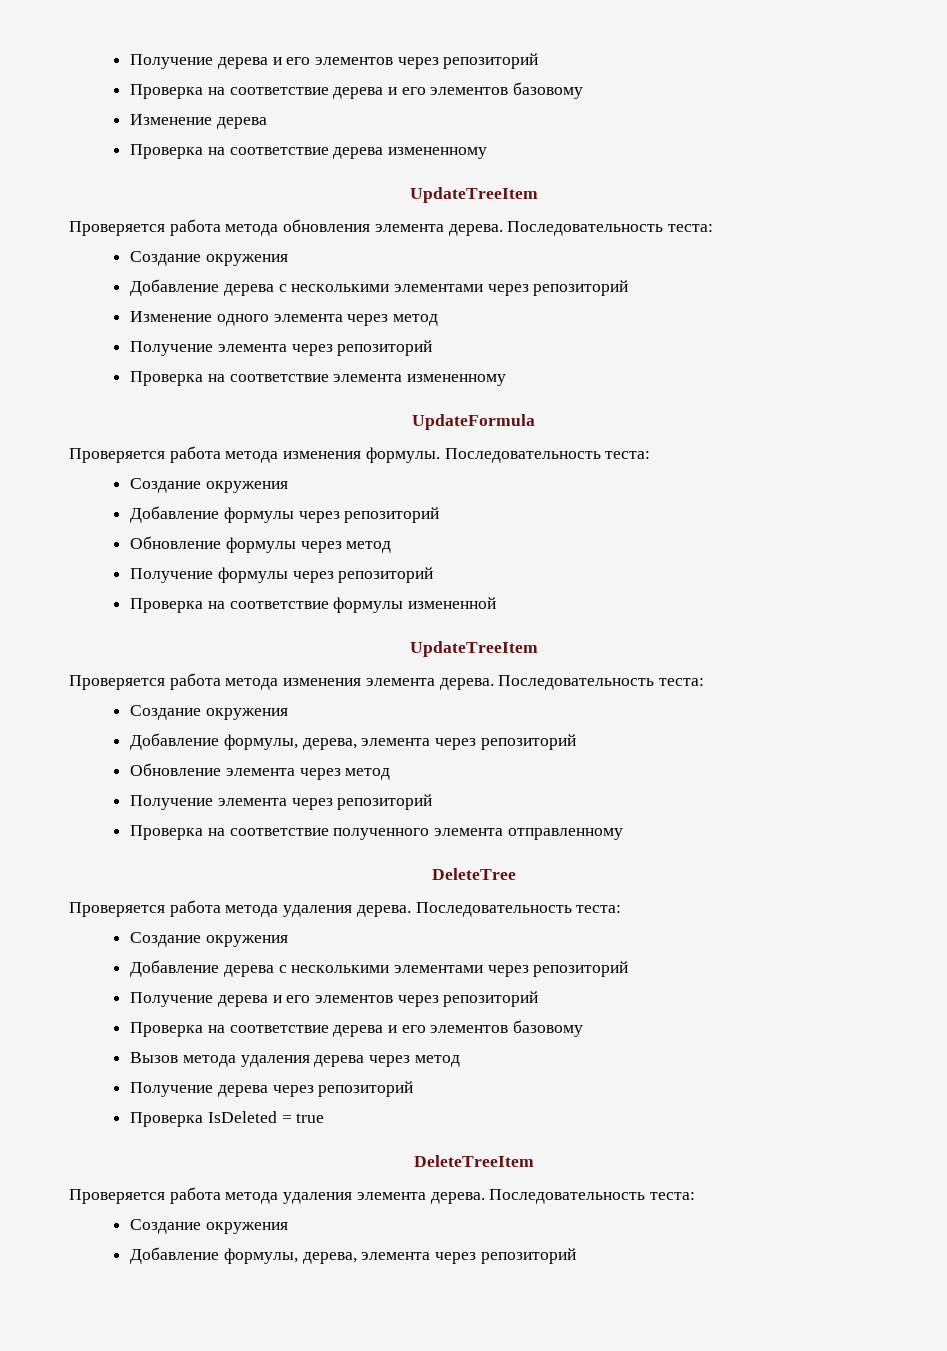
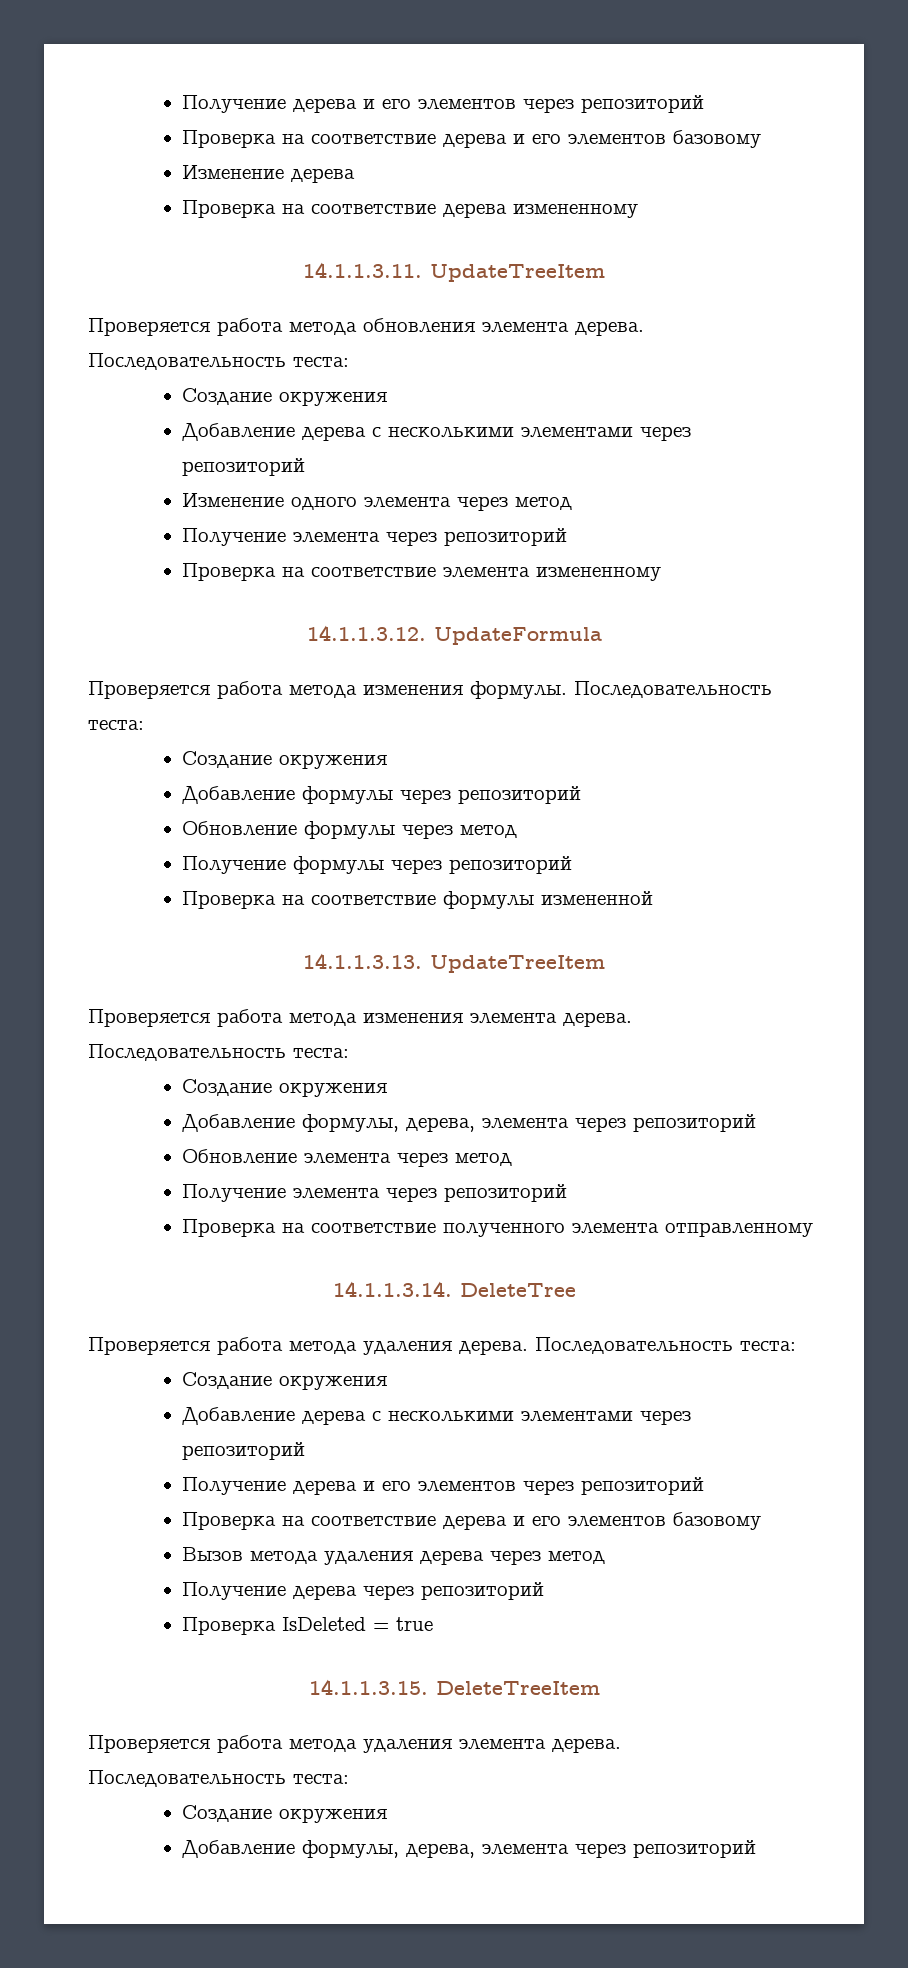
  Проверка на соответствие дерева измененному
- UpdateTreeItem
+ 14.1.1.3.11. UpdateTreeItem
- UpdateFormula
+ 14.1.1.3.12. UpdateFormula
  Проверка на соответствие формулы измененной
- UpdateTreeItem
+ 14.1.1.3.13. UpdateTreeItem
- DeleteTree
+ 14.1.1.3.14. DeleteTree
- DeleteTreeItem
+ 14.1.1.3.15. DeleteTreeItem

